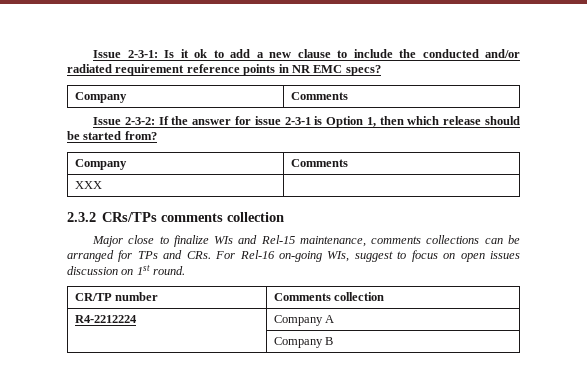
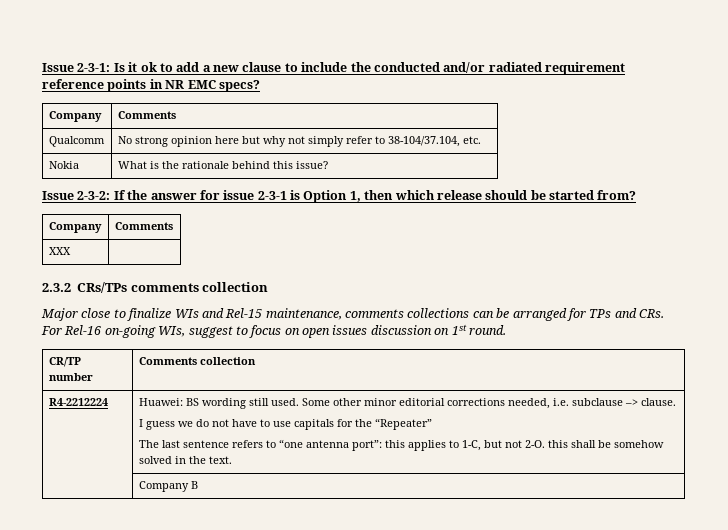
+ Qualcomm | No strong opinion here but why not simply refer to 38-104/37.104, etc.
+ Nokia | What is the rationale behind this issue?
- Company A
+ Huawei: BS wording still used. Some other minor editorial corrections needed, i.e. subclause –> clause.
+ I guess we do not have to use capitals for the “Repeater”
+ The last sentence refers to “one antenna port”: this applies to 1-C, but not 2-O. this shall be somehow solved in the text.

